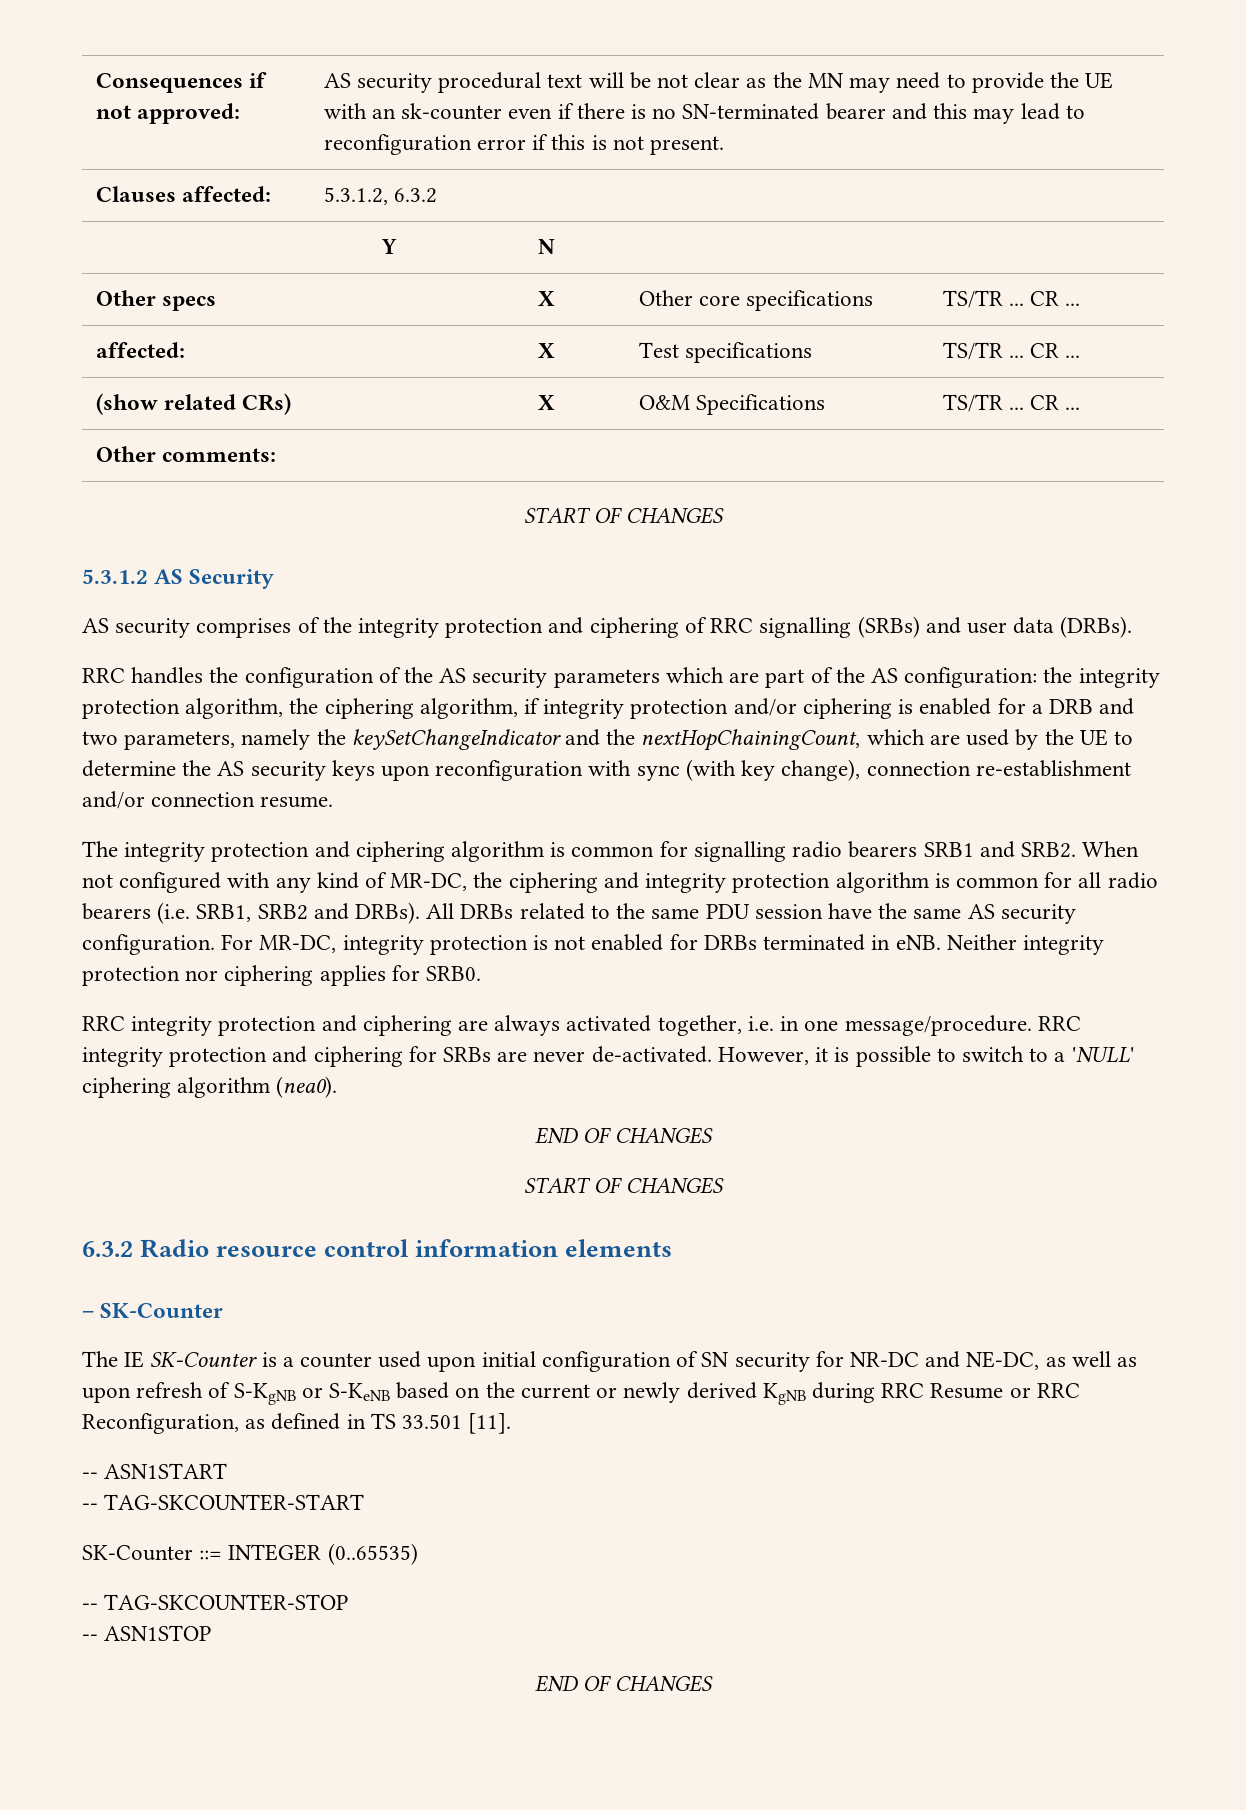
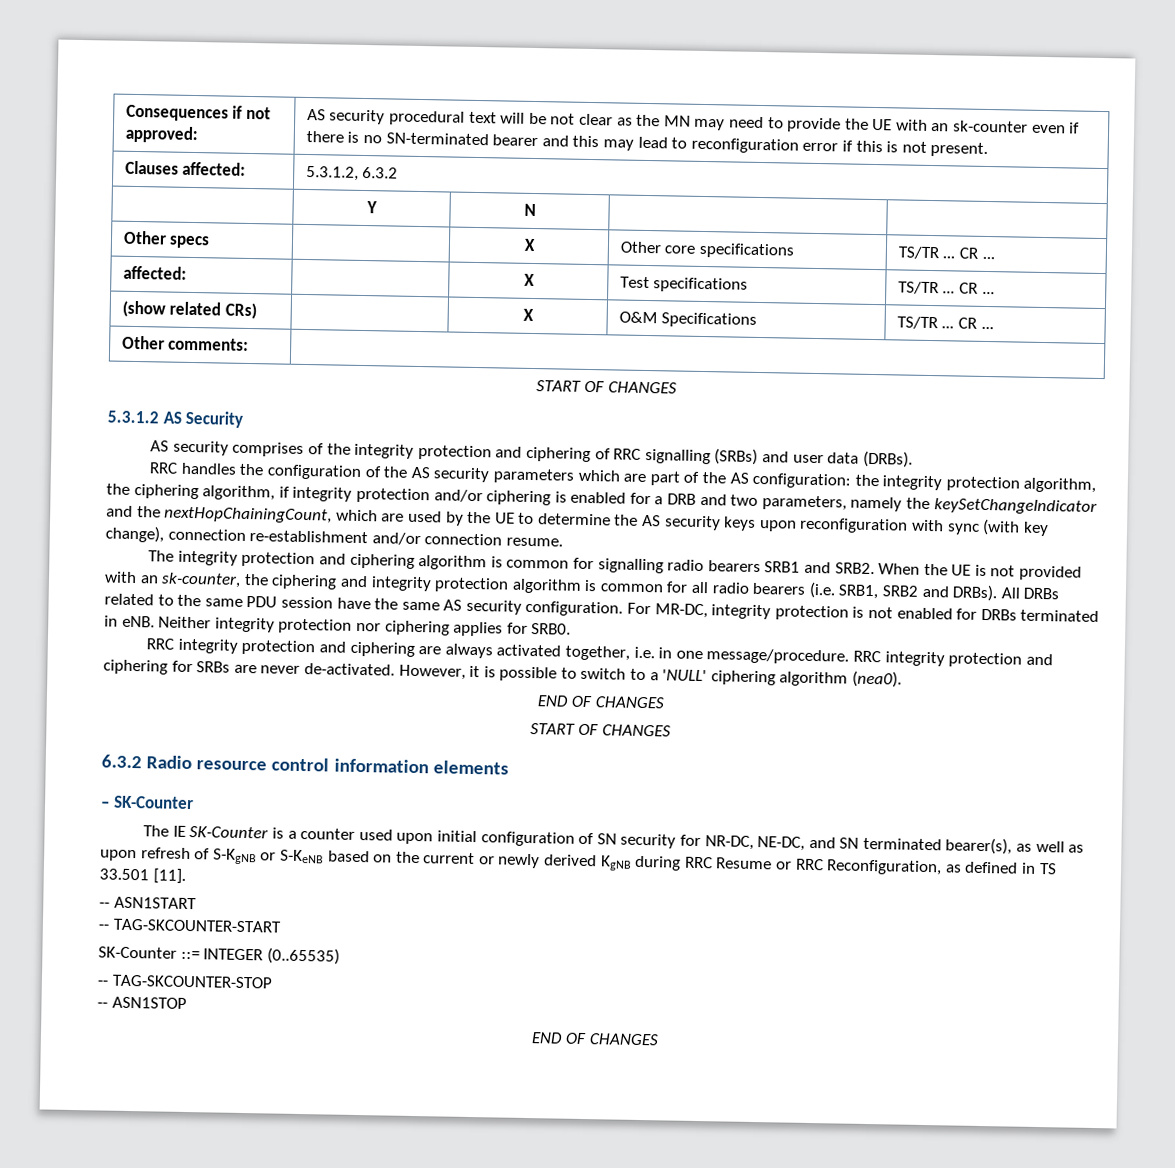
- When not configured with any kind of MR-DC, the ciphering and integrity protection algorithm is common for all radio bearers (i.e. SRB1, SRB2 and DRBs).
+ When the UE is not provided with an sk-counter, the ciphering and integrity protection algorithm is common for all radio bearers (i.e. SRB1, SRB2 and DRBs).
- The IE SK-Counter is a counter used upon initial configuration of SN security for NR-DC and NE-DC, as well as upon refresh of S-KgNB or S-KeNB based on the current or newly derived KgNB during RRC Resume or RRC Reconfiguration, as defined in TS 33.501 [11].
+ The IE SK-Counter is a counter used upon initial configuration of SN security for NR-DC, NE-DC, and SN terminated bearer(s), as well as upon refresh of S-KgNB or S-KeNB based on the current or newly derived KgNB during RRC Resume or RRC Reconfiguration, as defined in TS 33.501 [11].

